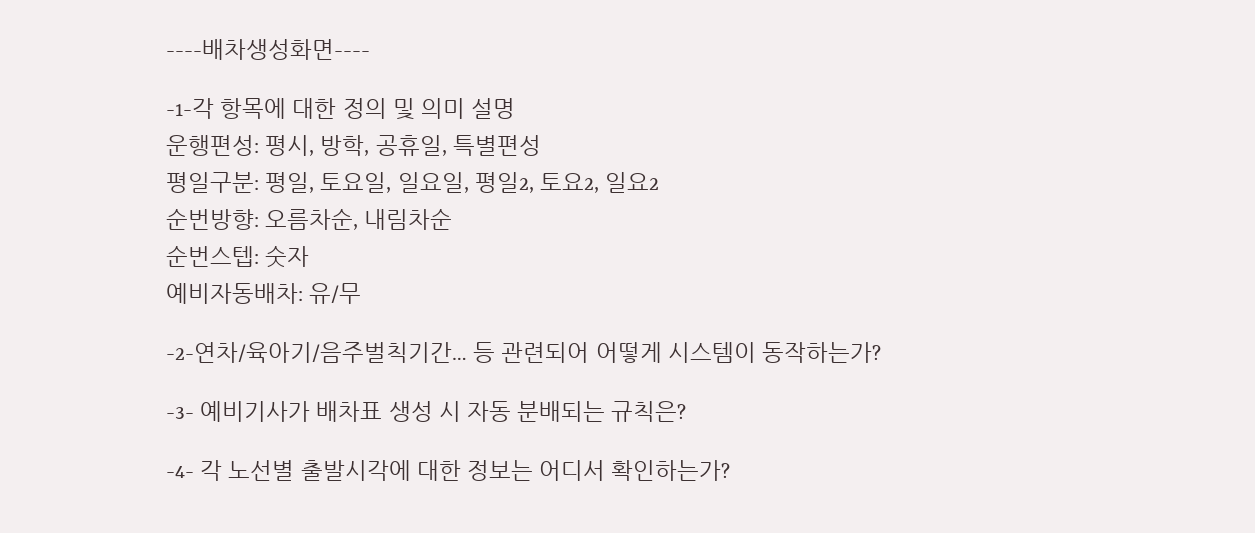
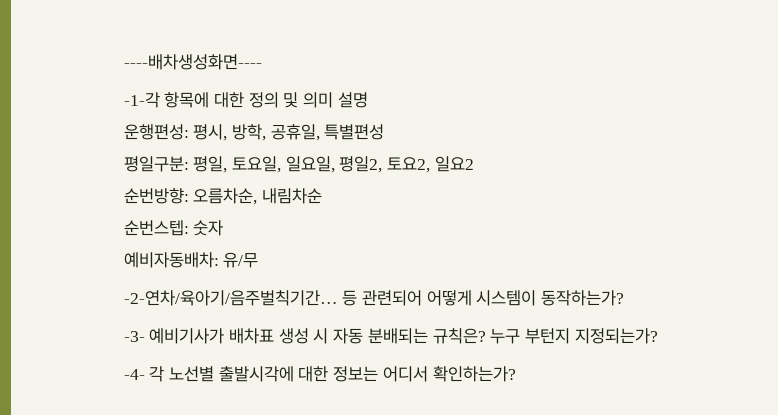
+ 누구 부턴지 지정되는가?

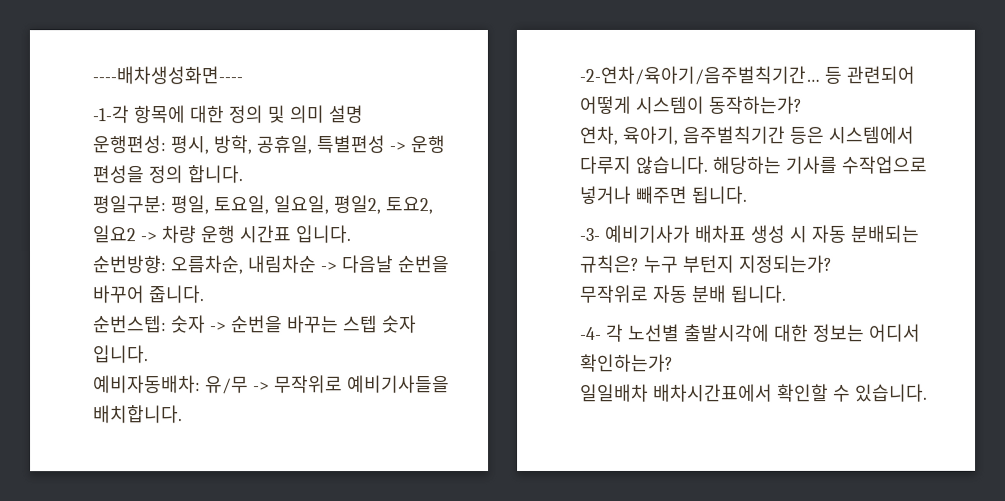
- 운행편성: 평시, 방학, 공휴일, 특별편성
+ 운행편성: 평시, 방학, 공휴일, 특별편성 -> 운행 편성을 정의 합니다.
- 평일구분: 평일, 토요일, 일요일, 평일2, 토요2, 일요2
- 순번방향: 오름차순, 내림차순
- 순번스텝: 숫자
- 예비자동배차: 유/무
+ 평일구분: 평일, 토요일, 일요일, 평일2, 토요2, 일요2 -> 차량 운행 시간표 입니다.
+ 순번방향: 오름차순, 내림차순 -> 다음날 순번을 바꾸어 줍니다.
+ 순번스텝: 숫자 -> 순번을 바꾸는 스텝 숫자 입니다.
+ 예비자동배차: 유/무 -> 무작위로 예비기사들을 배치합니다.
+ 연차, 육아기, 음주벌칙기간 등은 시스템에서 다루지 않습니다. 해당하는 기사를 수작업으로 넣거나 빼주면 됩니다.
+ 무작위로 자동 분배 됩니다.
+ 일일배차 배차시간표에서 확인할 수 있습니다.

